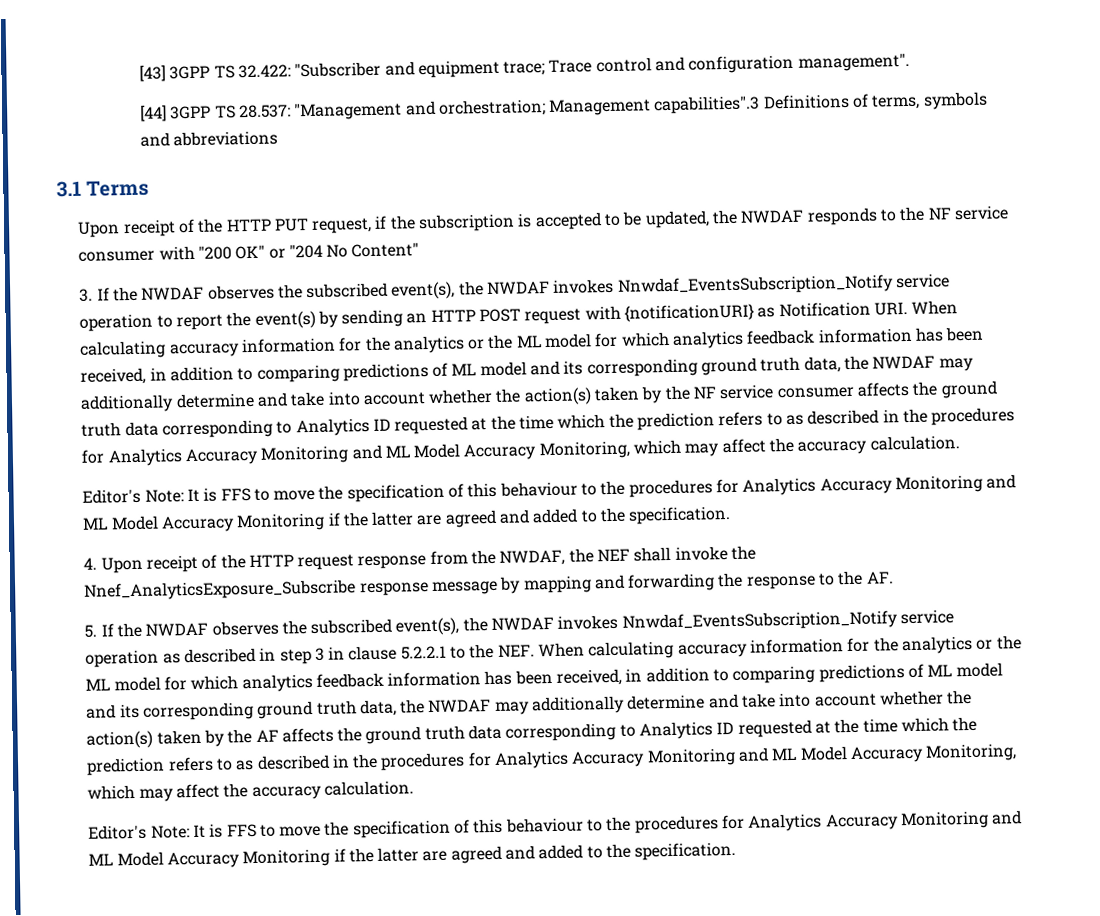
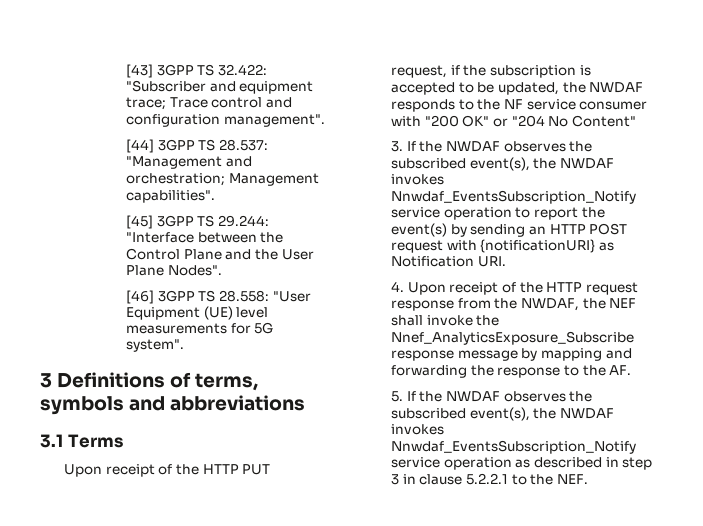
- [44] 3GPP TS 28.537: "Management and orchestration; Management capabilities".3 Definitions of terms, symbols and abbreviations
+ [44] 3GPP TS 28.537: "Management and orchestration; Management capabilities".
+ [45] 3GPP TS 29.244: "Interface between the Control Plane and the User Plane Nodes".
+ [46] 3GPP TS 28.558: "User Equipment (UE) level measurements for 5G system".
+ 3 Definitions of terms, symbols and abbreviations
- 3. If the NWDAF observes the subscribed event(s), the NWDAF invokes Nnwdaf_EventsSubscription_Notify service operation to report the event(s) by sending an HTTP POST request with {notificationURI} as Notification URI. When calculating accuracy information for the analytics or the ML model for which analytics feedback information has been received, in addition to comparing predictions of ML model and its corresponding ground truth data, the NWDAF may additionally determine and take into account whether the action(s) taken by the NF service consumer affects the ground truth data corresponding to Analytics ID requested at the time which the prediction refers to as described in the procedures for Analytics Accuracy Monitoring and ML Model Accuracy Monitoring, which may affect the accuracy calculation.
- Editor's Note: It is FFS to move the specification of this behaviour to the procedures for Analytics Accuracy Monitoring and ML Model Accuracy Monitoring if the latter are agreed and added to the specification.
+ 3. If the NWDAF observes the subscribed event(s), the NWDAF invokes Nnwdaf_EventsSubscription_Notify service operation to report the event(s) by sending an HTTP POST request with {notificationURI} as Notification URI.
- 5. If the NWDAF observes the subscribed event(s), the NWDAF invokes Nnwdaf_EventsSubscription_Notify service operation as described in step 3 in clause 5.2.2.1 to the NEF. When calculating accuracy information for the analytics or the ML model for which analytics feedback information has been received, in addition to comparing predictions of ML model and its corresponding ground truth data, the NWDAF may additionally determine and take into account whether the action(s) taken by the AF affects the ground truth data corresponding to Analytics ID requested at the time which the prediction refers to as described in the procedures for Analytics Accuracy Monitoring and ML Model Accuracy Monitoring, which may affect the accuracy calculation.
- Editor's Note: It is FFS to move the specification of this behaviour to the procedures for Analytics Accuracy Monitoring and ML Model Accuracy Monitoring if the latter are agreed and added to the specification.
+ 5. If the NWDAF observes the subscribed event(s), the NWDAF invokes Nnwdaf_EventsSubscription_Notify service operation as described in step 3 in clause 5.2.2.1 to the NEF.

